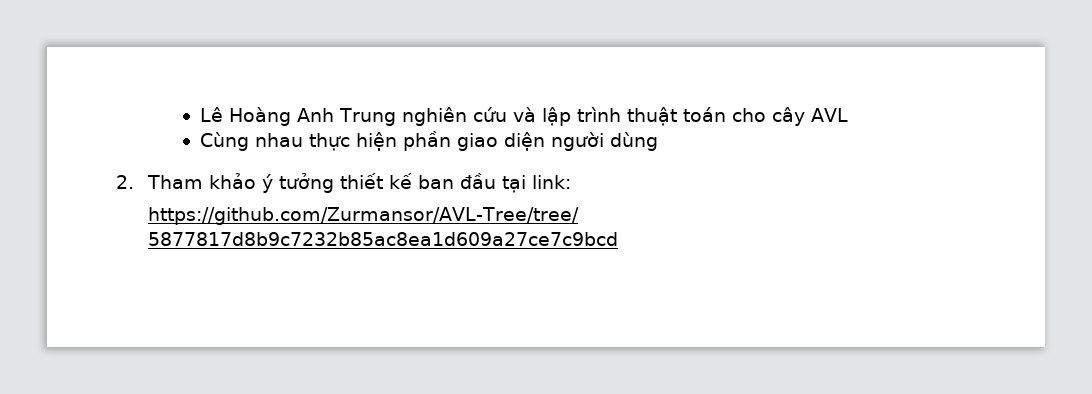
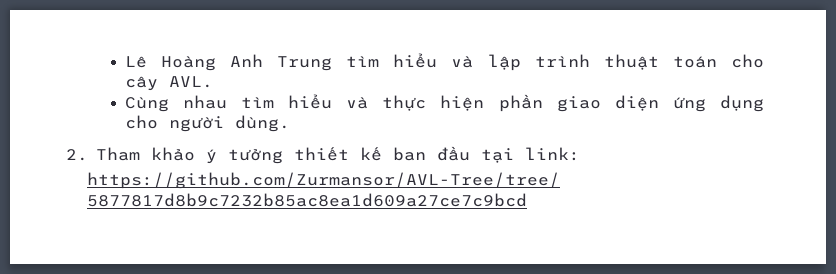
- Lê Hoàng Anh Trung nghiên cứu và lập trình thuật toán cho cây AVL
+ Lê Hoàng Anh Trung tìm hiểu và lập trình thuật toán cho cây AVL.
- Cùng nhau thực hiện phần giao diện người dùng
+ Cùng nhau tìm hiểu và thực hiện phần giao diện ứng dụng cho người dùng.

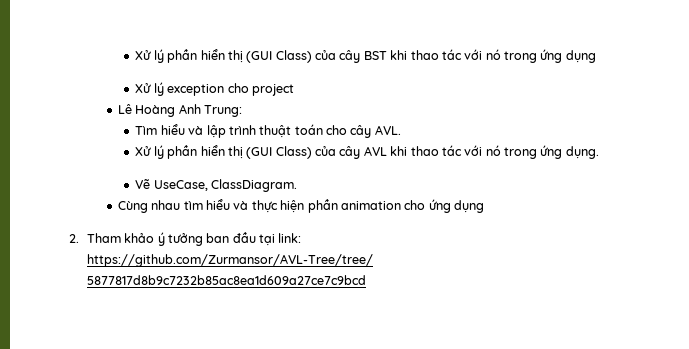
+ Xử lý phần hiển thị (GUI Class) của cây BST khi thao tác với nó trong ứng dụng
+ Xử lý exception cho project
- Lê Hoàng Anh Trung tìm hiểu và lập trình thuật toán cho cây AVL.
+ Lê Hoàng Anh Trung:
+ Tìm hiểu và lập trình thuật toán cho cây AVL.
+ Xử lý phần hiển thị (GUI Class) của cây AVL khi thao tác với nó trong ứng dụng.
+ Vẽ UseCase, ClassDiagram.
- Cùng nhau tìm hiểu và thực hiện phần giao diện ứng dụng cho người dùng.
+ Cùng nhau tìm hiểu và thực hiện phần animation cho ứng dụng
- 2. Tham khảo ý tưởng thiết kế ban đầu tại link:
+ 2. Tham khảo ý tưởng ban đầu tại link:

